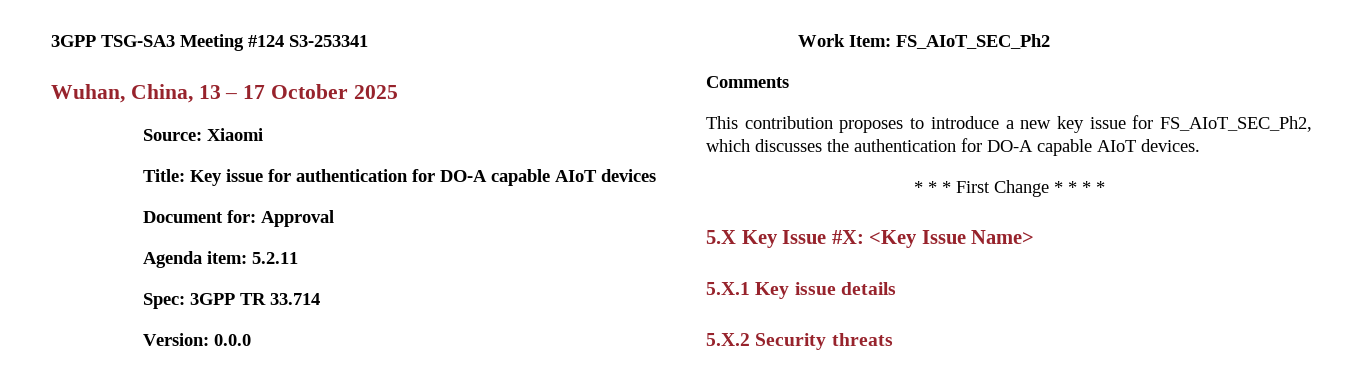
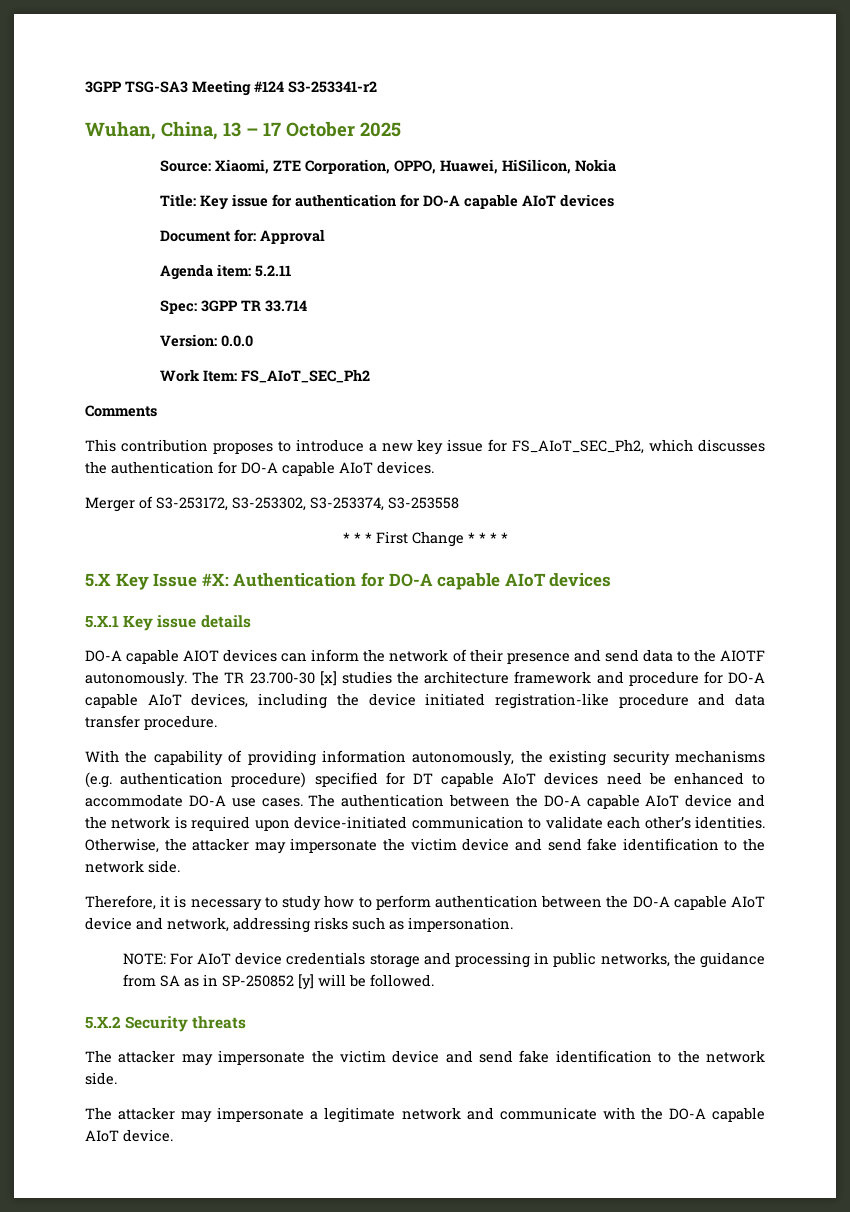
- 3GPP TSG-SA3 Meeting #124 S3-253341
+ 3GPP TSG-SA3 Meeting #124 S3-253341-r2
- Source: Xiaomi
+ Source: Xiaomi, ZTE Corporation, OPPO, Huawei, HiSilicon, Nokia
+ Merger of S3-253172, S3-253302, S3-253374, S3-253558
- 5.X Key Issue #X: <Key Issue Name>
+ 5.X Key Issue #X: Authentication for DO-A capable AIoT devices
  5.X.1 Key issue details
+ DO-A capable AIOT devices can inform the network of their presence and send data to the AIOTF autonomously. The TR 23.700-30 [x] studies the architecture framework and procedure for DO-A capable AIoT devices, including the device initiated registration-like procedure and data transfer procedure.
+ With the capability of providing information autonomously, the existing security mechanisms (e.g. authentication procedure) specified for DT capable AIoT devices need be enhanced to accommodate DO-A use cases. The authentication between the DO-A capable AIoT device and the network is required upon device-initiated communication to validate each other’s identities. Otherwise, the attacker may impersonate the victim device and send fake identification to the network side.
+ Therefore, it is necessary to study how to perform authentication between the DO-A capable AIoT device and network, addressing risks such as impersonation.
+ NOTE: For AIoT device credentials storage and processing in public networks, the guidance from SA as in SP-250852 [y] will be followed.
  5.X.2 Security threats
+ The attacker may impersonate the victim device and send fake identification to the network side.
+ The attacker may impersonate a legitimate network and communicate with the DO-A capable AIoT device.

